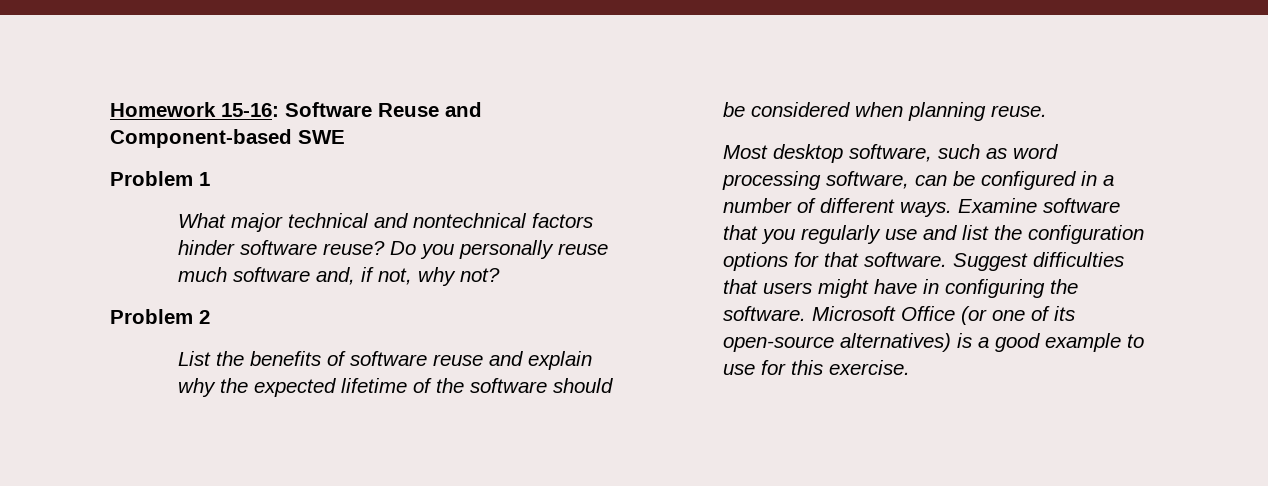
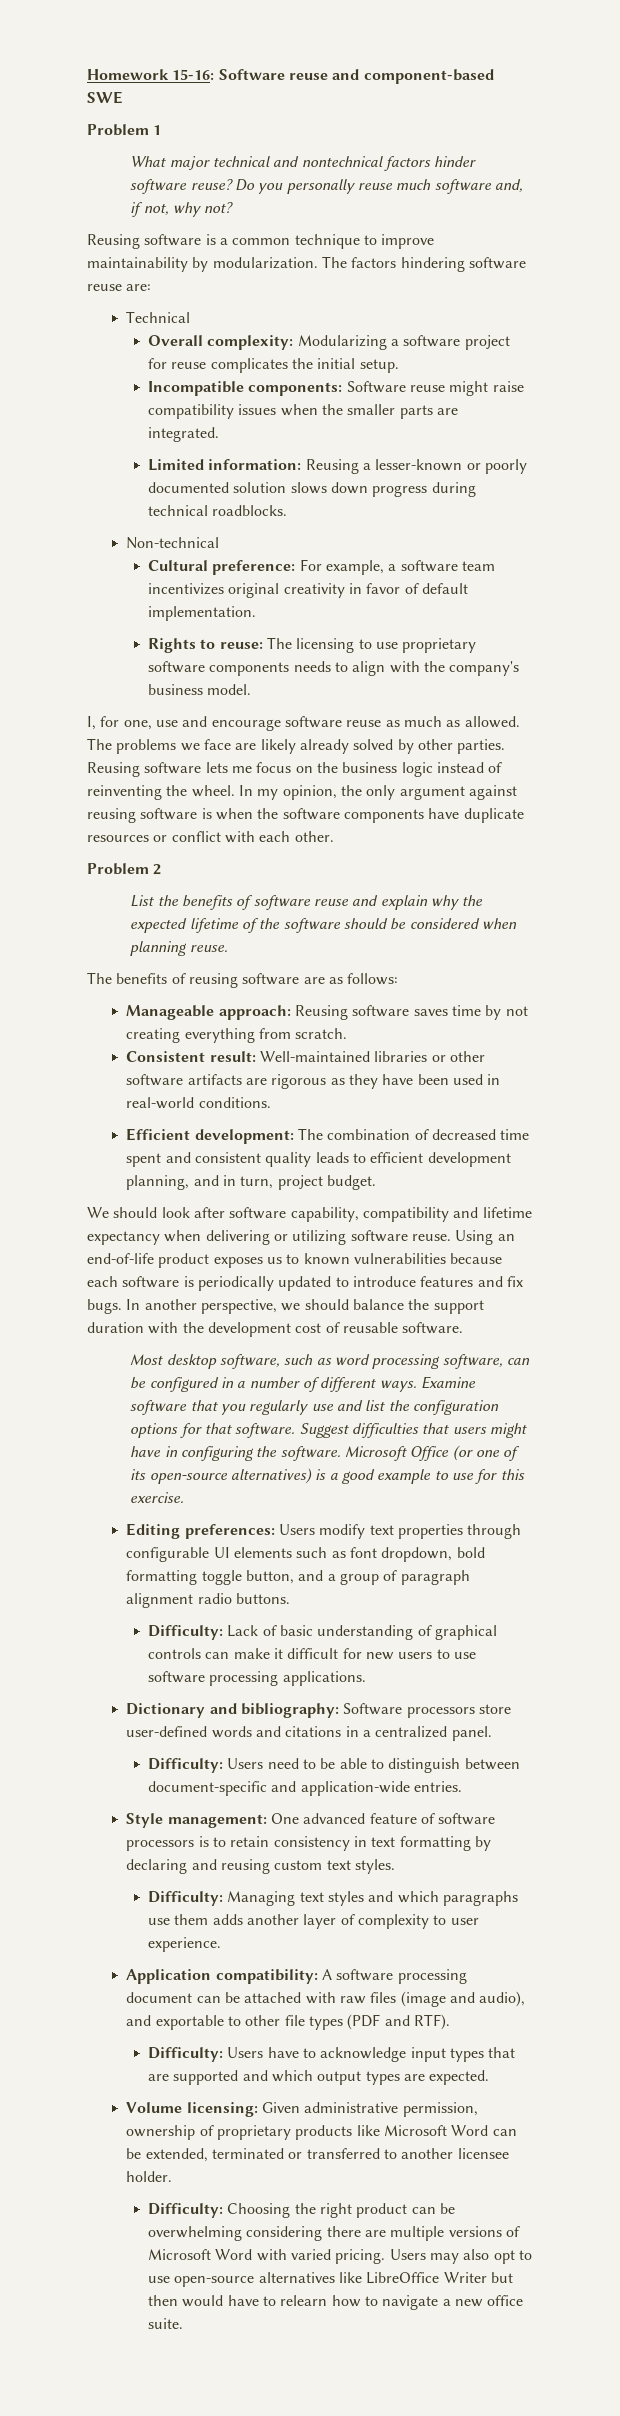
- Homework 15-16: Software Reuse and Component-based SWE
+ Homework 15-16: Software reuse and component-based SWE
+ Reusing software is a common technique to improve maintainability by modularization. The factors hindering software reuse are:
+ Technical
+ Overall complexity: Modularizing a software project for reuse complicates the initial setup.
+ Incompatible components: Software reuse might raise compatibility issues when the smaller parts are integrated.
+ Limited information: Reusing a lesser-known or poorly documented solution slows down progress during technical roadblocks.
+ Non-technical
+ Cultural preference: For example, a software team incentivizes original creativity in favor of default implementation.
+ Rights to reuse: The licensing to use proprietary software components needs to align with the company's business model.
+ I, for one, use and encourage software reuse as much as allowed. The problems we face are likely already solved by other parties. Reusing software lets me focus on the business logic instead of reinventing the wheel. In my opinion, the only argument against reusing software is when the software components have duplicate resources or conflict with each other.
+ The benefits of reusing software are as follows:
+ Manageable approach: Reusing software saves time by not creating everything from scratch.
+ Consistent result: Well-maintained libraries or other software artifacts are rigorous as they have been used in real-world conditions.
+ Efficient development: The combination of decreased time spent and consistent quality leads to efficient development planning, and in turn, project budget.
+ We should look after software capability, compatibility and lifetime expectancy when delivering or utilizing software reuse. Using an end-of-life product exposes us to known vulnerabilities because each software is periodically updated to introduce features and fix bugs. In another perspective, we should balance the support duration with the development cost of reusable software.
+ Editing preferences: Users modify text properties through configurable UI elements such as font dropdown, bold formatting toggle button, and a group of paragraph alignment radio buttons.
+ Difficulty: Lack of basic understanding of graphical controls can make it difficult for new users to use software processing applications.
+ Dictionary and bibliography: Software processors store user-defined words and citations in a centralized panel.
+ Difficulty: Users need to be able to distinguish between document-specific and application-wide entries.
+ Style management: One advanced feature of software processors is to retain consistency in text formatting by declaring and reusing custom text styles.
+ Difficulty: Managing text styles and which paragraphs use them adds another layer of complexity to user experience.
+ Application compatibility: A software processing document can be attached with raw files (image and audio), and exportable to other file types (PDF and RTF).
+ Difficulty: Users have to acknowledge input types that are supported and which output types are expected.
+ Volume licensing: Given administrative permission, ownership of proprietary products like Microsoft Word can be extended, terminated or transferred to another licensee holder.
+ Difficulty: Choosing the right product can be overwhelming considering there are multiple versions of Microsoft Word with varied pricing. Users may also opt to use open-source alternatives like LibreOffice Writer but then would have to relearn how to navigate a new office suite.

